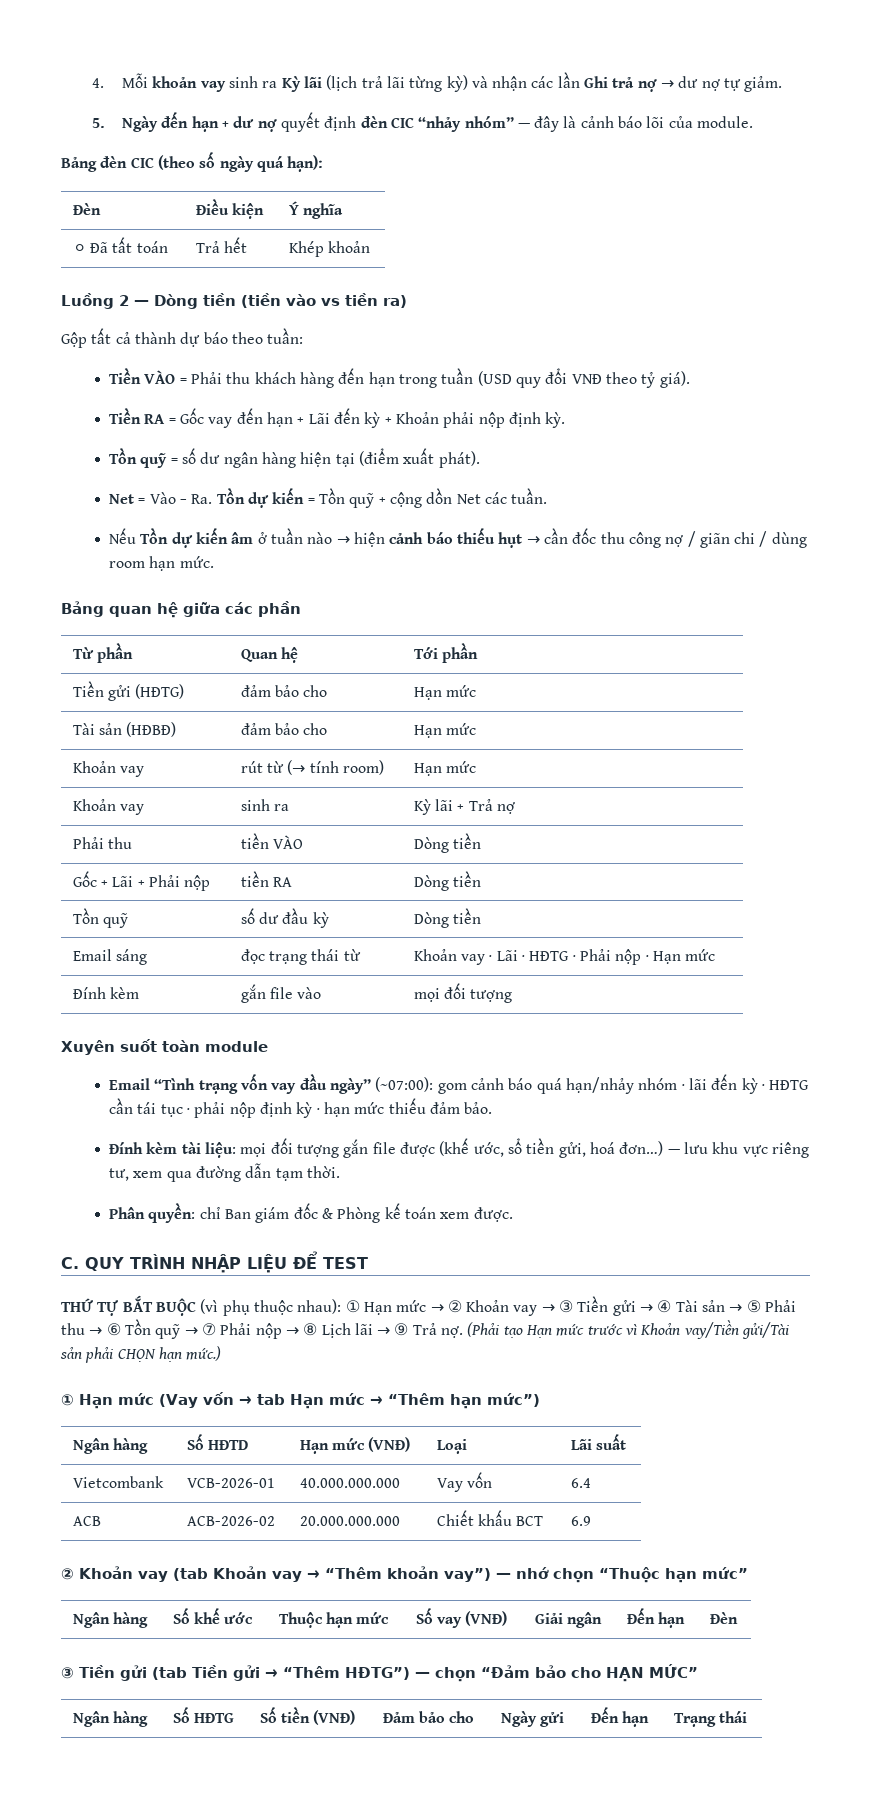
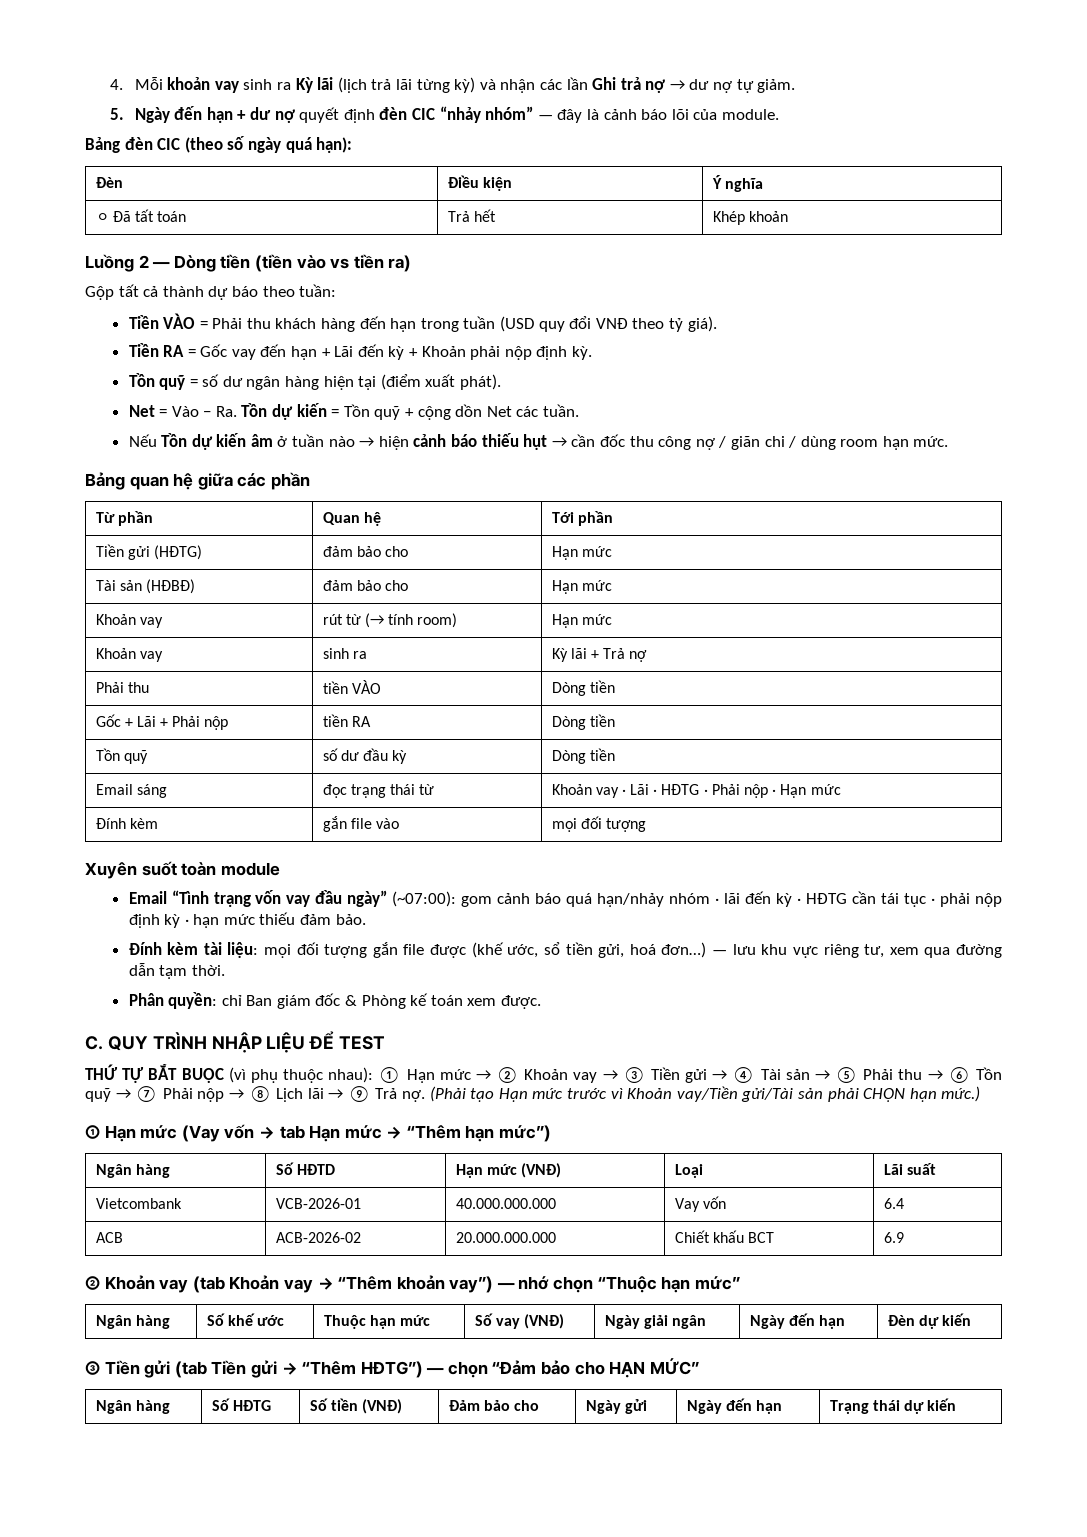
- Ngân hàng | Số khế ước | Thuộc hạn mức | Số vay (VNĐ) | Giải ngân | Đến hạn | Đèn
+ Ngân hàng | Số khế ước | Thuộc hạn mức | Số vay (VNĐ) | Ngày giải ngân | Ngày đến hạn | Đèn dự kiến
- Ngân hàng | Số HĐTG | Số tiền (VNĐ) | Đảm bảo cho | Ngày gửi | Đến hạn | Trạng thái
+ Ngân hàng | Số HĐTG | Số tiền (VNĐ) | Đảm bảo cho | Ngày gửi | Ngày đến hạn | Trạng thái dự kiến

